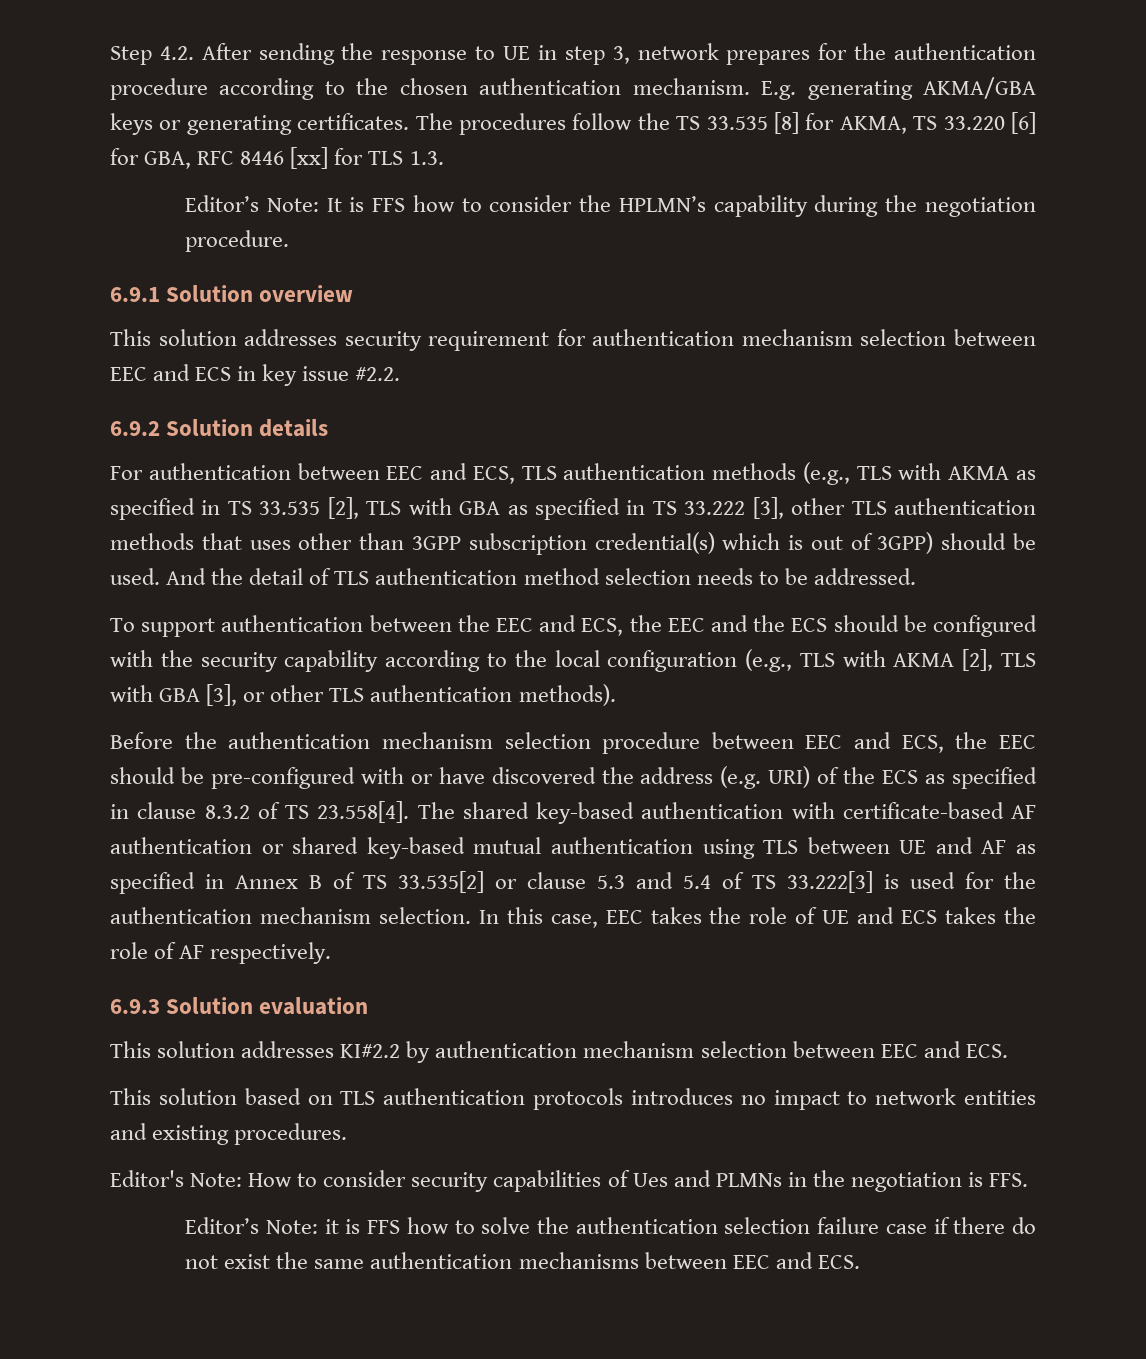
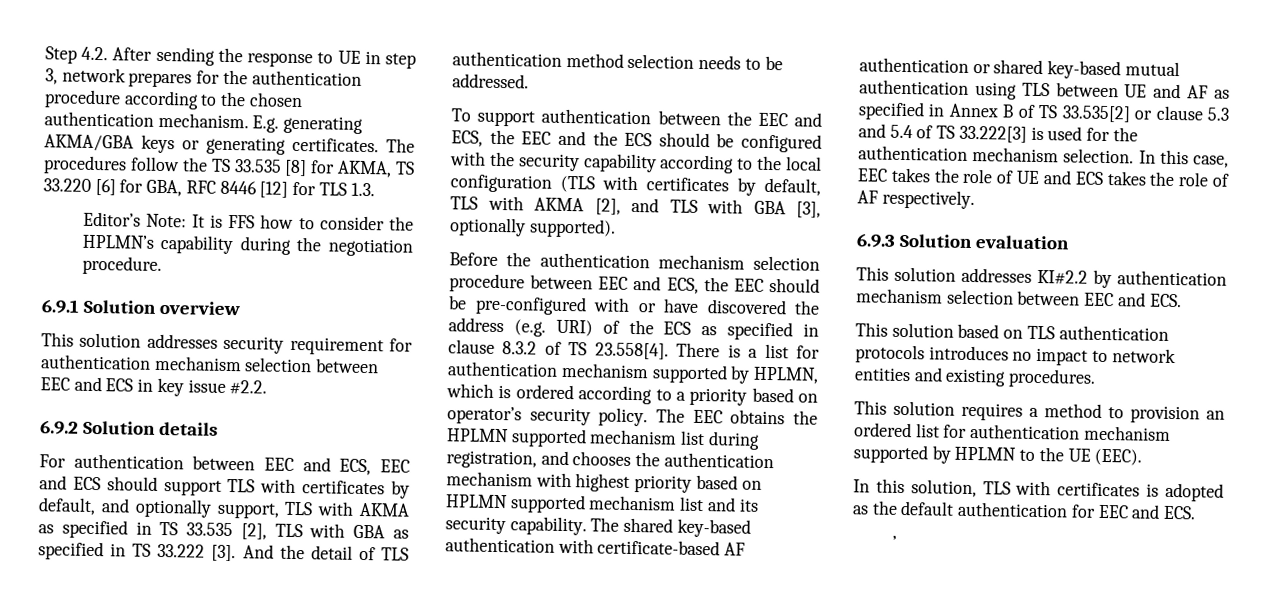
- The procedures follow the TS 33.535 [8] for AKMA, TS 33.220 [6] for GBA, RFC 8446 [xx] for TLS 1.3.
+ The procedures follow the TS 33.535 [8] for AKMA, TS 33.220 [6] for GBA, RFC 8446 [12] for TLS 1.3.
- For authentication between EEC and ECS, TLS authentication methods (e.g., TLS with AKMA as specified in TS 33.535 [2], TLS with GBA as specified in TS 33.222 [3], other TLS authentication methods that uses other than 3GPP subscription credential(s) which is out of 3GPP) should be used.
+ For authentication between EEC and ECS, EEC and ECS should support TLS with certificates by default, and optionally support, TLS with AKMA as specified in TS 33.535 [2], TLS with GBA as specified in TS 33.222 [3].
- To support authentication between the EEC and ECS, the EEC and the ECS should be configured with the security capability according to the local configuration (e.g., TLS with AKMA [2], TLS with GBA [3], or other TLS authentication methods).
+ To support authentication between the EEC and ECS, the EEC and the ECS should be configured with the security capability according to the local configuration (TLS with certificates by default, TLS with AKMA [2], and TLS with GBA [3], optionally supported).
- Before the authentication mechanism selection procedure between EEC and ECS, the EEC should be pre-configured with or have discovered the address (e.g. URI) of the ECS as specified in clause 8.3.2 of TS 23.558[4]. The shared key-based authentication with certificate-based AF authentication or shared key-based mutual authentication using TLS between UE and AF as specified in Annex B of TS 33.535[2] or clause 5.3 and 5.4 of TS 33.222[3] is used for the authentication mechanism selection.
+ Before the authentication mechanism selection procedure between EEC and ECS, the EEC should be pre-configured with or have discovered the address (e.g. URI) of the ECS as specified in clause 8.3.2 of TS 23.558[4]. There is a list for authentication mechanism supported by HPLMN, which is ordered according to a priority based on operator’s security policy. The EEC obtains the HPLMN supported mechanism list during registration, and chooses the authentication mechanism with highest priority based on HPLMN supported mechanism list and its security capability. The shared key-based authentication with certificate-based AF authentication or shared key-based mutual authentication using TLS between UE and AF as specified in Annex B of TS 33.535[2] or clause 5.3 and 5.4 of TS 33.222[3] is used for the authentication mechanism selection.
- Editor's Note: How to consider security capabilities of Ues and PLMNs in the negotiation is FFS.
- Editor’s Note: it is FFS how to solve the authentication selection failure case if there do not exist the same authentication mechanisms between EEC and ECS.
+ This solution requires a method to provision an ordered list for authentication mechanism supported by HPLMN to the UE (EEC).
+ In this solution, TLS with certificates is adopted as the default authentication for EEC and ECS.
+ ’

